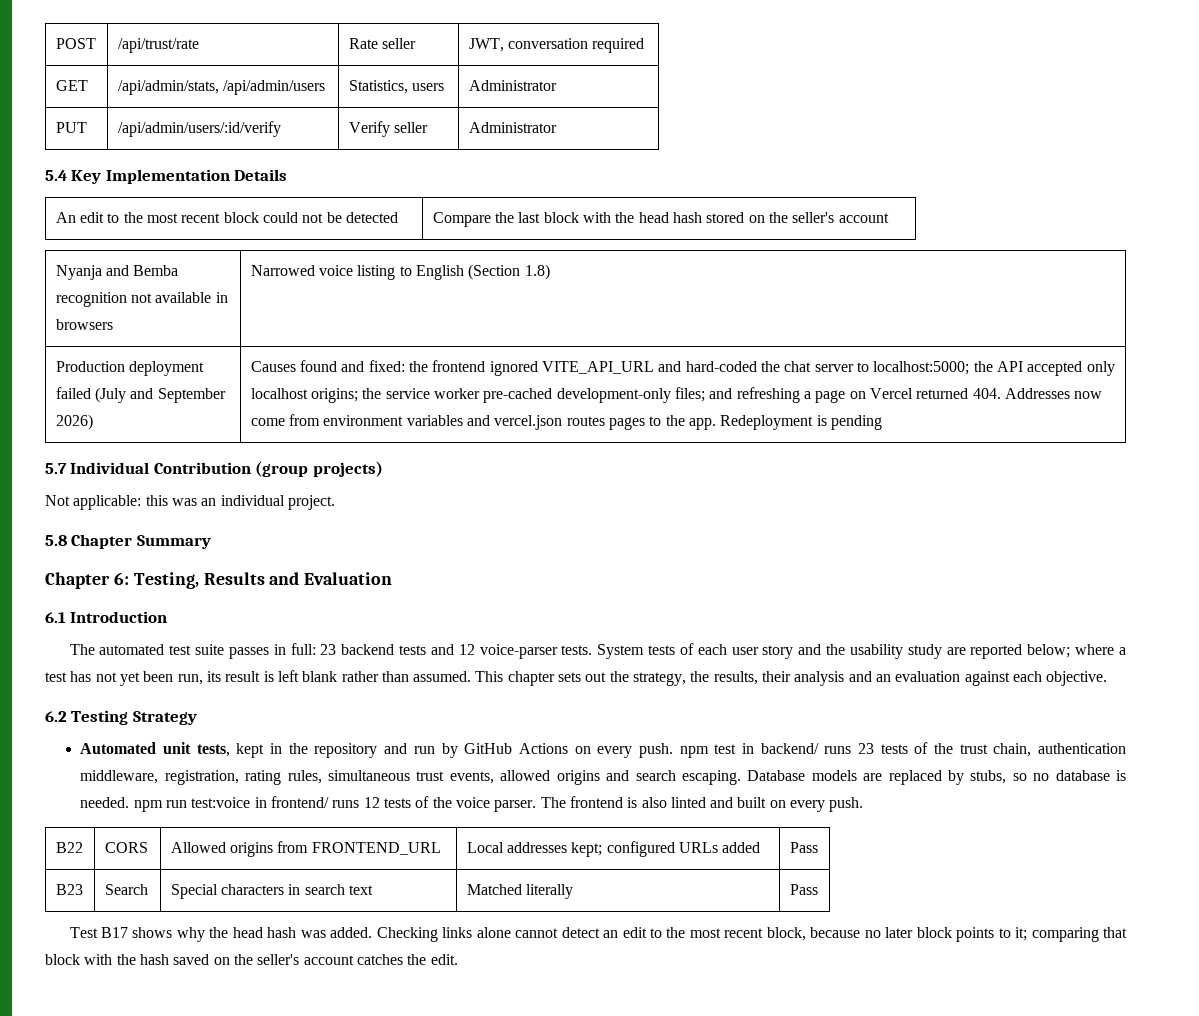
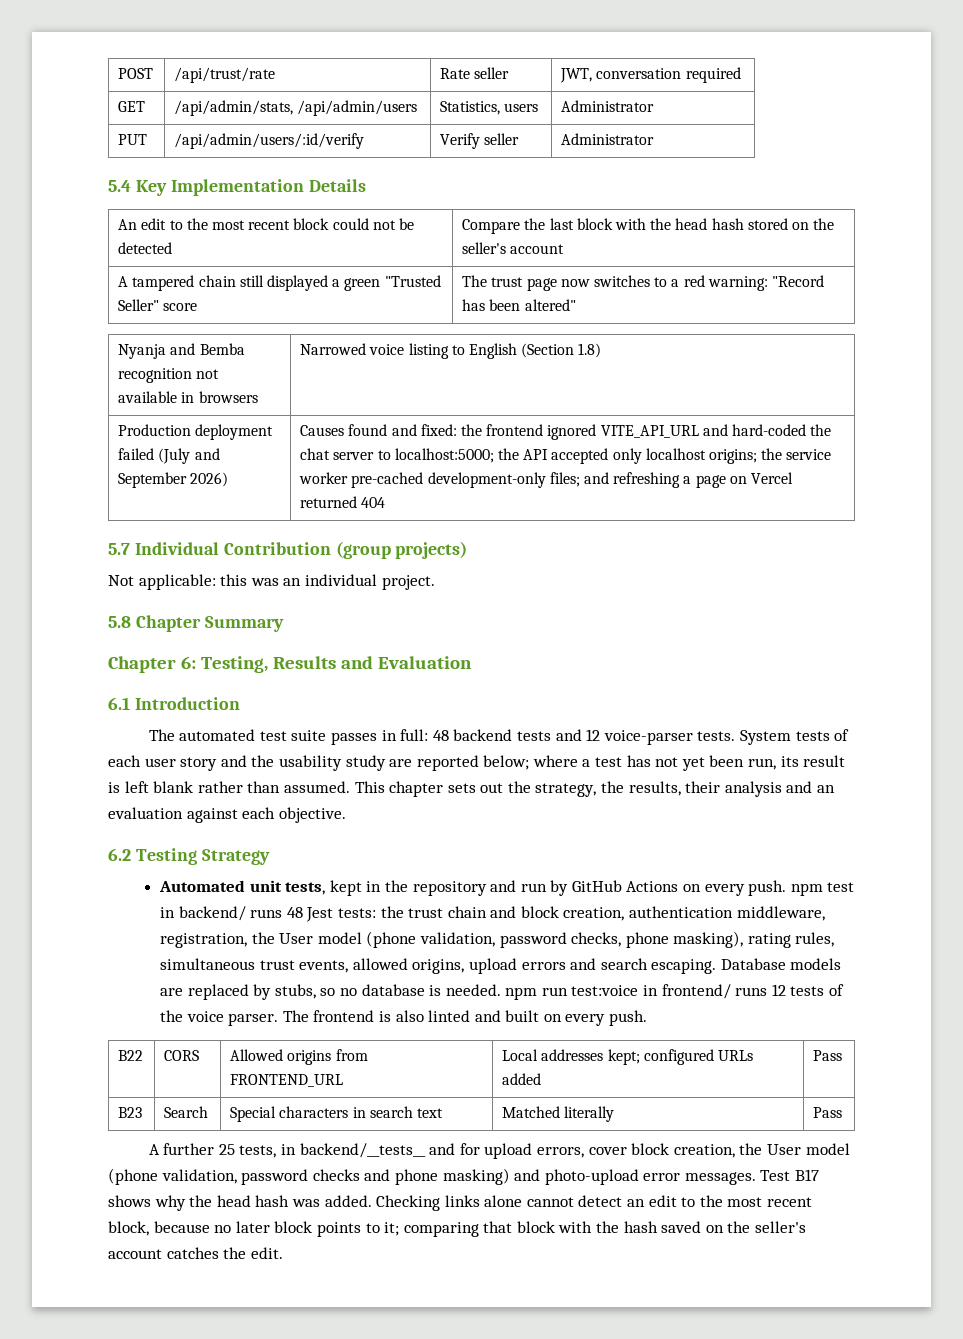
+ A tampered chain still displayed a green "Trusted Seller" score | The trust page now switches to a red warning: "Record has been altered"
- Causes found and fixed: the frontend ignored VITE_API_URL and hard-coded the chat server to localhost:5000; the API accepted only localhost origins; the service worker pre-cached development-only files; and refreshing a page on Vercel returned 404. Addresses now come from environment variables and vercel.json routes pages to the app. Redeployment is pending
+ Causes found and fixed: the frontend ignored VITE_API_URL and hard-coded the chat server to localhost:5000; the API accepted only localhost origins; the service worker pre-cached development-only files; and refreshing a page on Vercel returned 404
- The automated test suite passes in full: 23 backend tests and 12 voice-parser tests.
+ The automated test suite passes in full: 48 backend tests and 12 voice-parser tests.
- Automated unit tests, kept in the repository and run by GitHub Actions on every push. npm test in backend/ runs 23 tests of the trust chain, authentication middleware, registration, rating rules, simultaneous trust events, allowed origins and search escaping.
+ Automated unit tests, kept in the repository and run by GitHub Actions on every push. npm test in backend/ runs 48 Jest tests: the trust chain and block creation, authentication middleware, registration, the User model (phone validation, password checks, phone masking), rating rules, simultaneous trust events, allowed origins, upload errors and search escaping.
+ A further 25 tests, in backend/__tests__ and for upload errors, cover block creation, the User model (phone validation, password checks and phone masking) and photo-upload error messages.

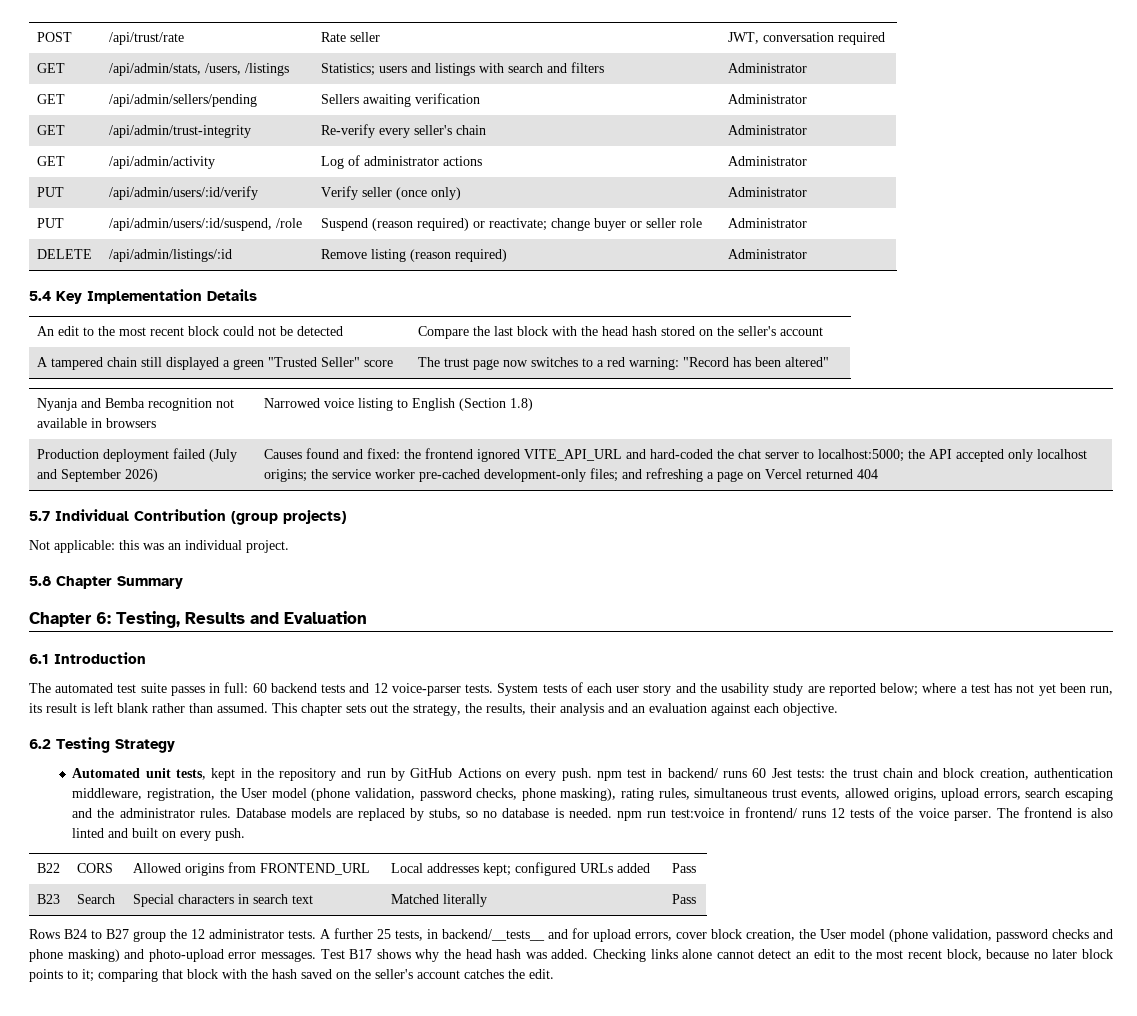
- GET | /api/admin/stats, /api/admin/users | Statistics, users | Administrator
+ GET | /api/admin/stats, /users, /listings | Statistics; users and listings with search and filters | Administrator
+ GET | /api/admin/sellers/pending | Sellers awaiting verification | Administrator
+ GET | /api/admin/trust-integrity | Re-verify every seller's chain | Administrator
+ GET | /api/admin/activity | Log of administrator actions | Administrator
- PUT | /api/admin/users/:id/verify | Verify seller | Administrator
+ PUT | /api/admin/users/:id/verify | Verify seller (once only) | Administrator
+ PUT | /api/admin/users/:id/suspend, /role | Suspend (reason required) or reactivate; change buyer or seller role | Administrator
+ DELETE | /api/admin/listings/:id | Remove listing (reason required) | Administrator
- The automated test suite passes in full: 48 backend tests and 12 voice-parser tests.
+ The automated test suite passes in full: 60 backend tests and 12 voice-parser tests.
- Automated unit tests, kept in the repository and run by GitHub Actions on every push. npm test in backend/ runs 48 Jest tests: the trust chain and block creation, authentication middleware, registration, the User model (phone validation, password checks, phone masking), rating rules, simultaneous trust events, allowed origins, upload errors and search escaping.
+ Automated unit tests, kept in the repository and run by GitHub Actions on every push. npm test in backend/ runs 60 Jest tests: the trust chain and block creation, authentication middleware, registration, the User model (phone validation, password checks, phone masking), rating rules, simultaneous trust events, allowed origins, upload errors, search escaping and the administrator rules.
+ Rows B24 to B27 group the 12 administrator tests.

